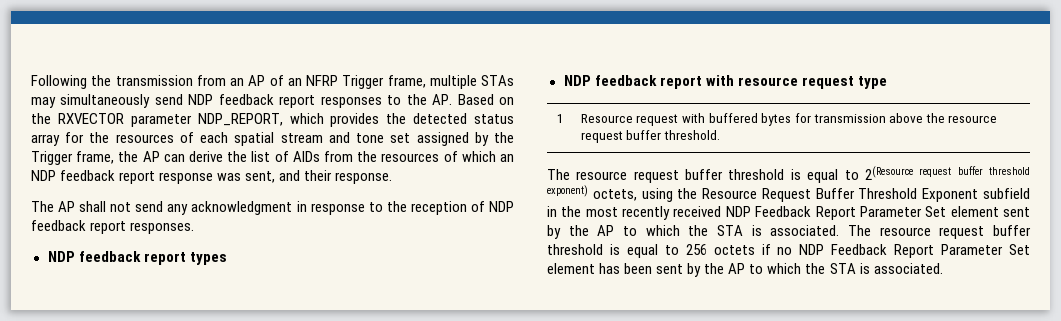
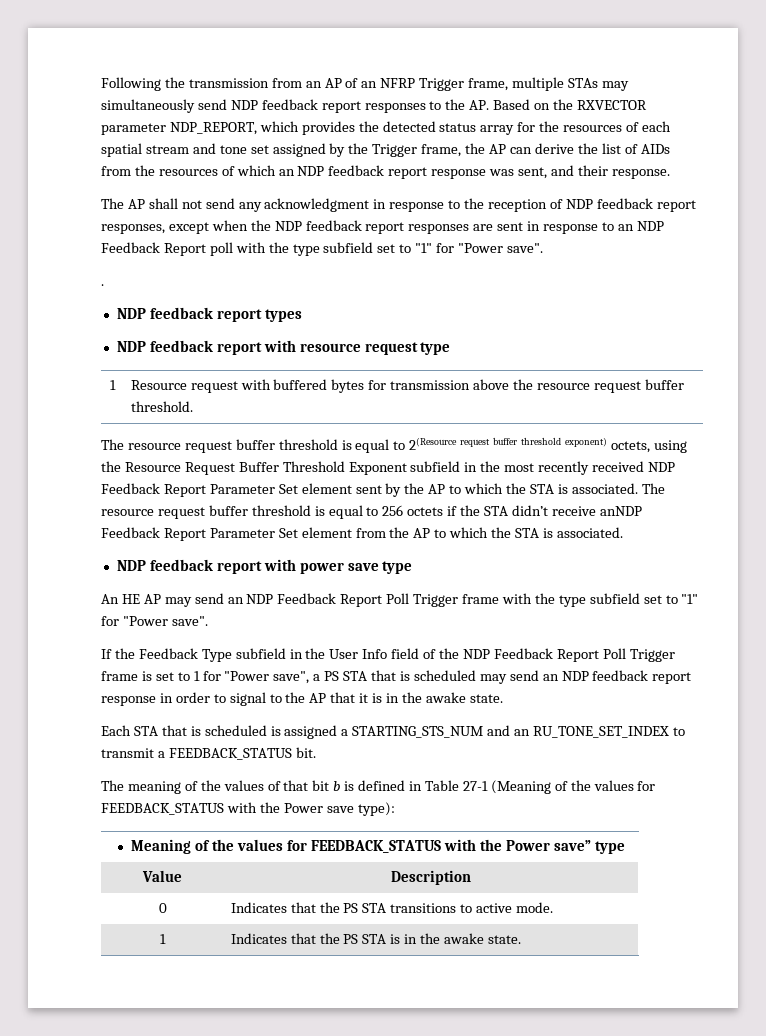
- The AP shall not send any acknowledgment in response to the reception of NDP feedback report responses.
+ The AP shall not send any acknowledgment in response to the reception of NDP feedback report responses, except when the NDP feedback report responses are sent in response to an NDP Feedback Report poll with the type subfield set to "1" for "Power save".
+ .
- The resource request buffer threshold is equal to 256 octets if no NDP Feedback Report Parameter Set element has been sent by the AP to which the STA is associated.
+ The resource request buffer threshold is equal to 256 octets if the STA didn’t receive anNDP Feedback Report Parameter Set element from the AP to which the STA is associated.
+ NDP feedback report with power save type
+ An HE AP may send an NDP Feedback Report Poll Trigger frame with the type subfield set to "1" for "Power save".
+ If the Feedback Type subfield in the User Info field of the NDP Feedback Report Poll Trigger frame is set to 1 for "Power save", a PS STA that is scheduled may send an NDP feedback report response in order to signal to the AP that it is in the awake state.
+ Each STA that is scheduled is assigned a STARTING_STS_NUM and an RU_TONE_SET_INDEX to transmit a FEEDBACK_STATUS bit.
+ The meaning of the values of that bit b is defined in Table 27-1 (Meaning of the values for FEEDBACK_STATUS with the Power save type):
+ Meaning of the values for FEEDBACK_STATUS with the Power save” type
+ Value | Description
+ 0 | Indicates that the PS STA transitions to active mode.
+ 1 | Indicates that the PS STA is in the awake state.

